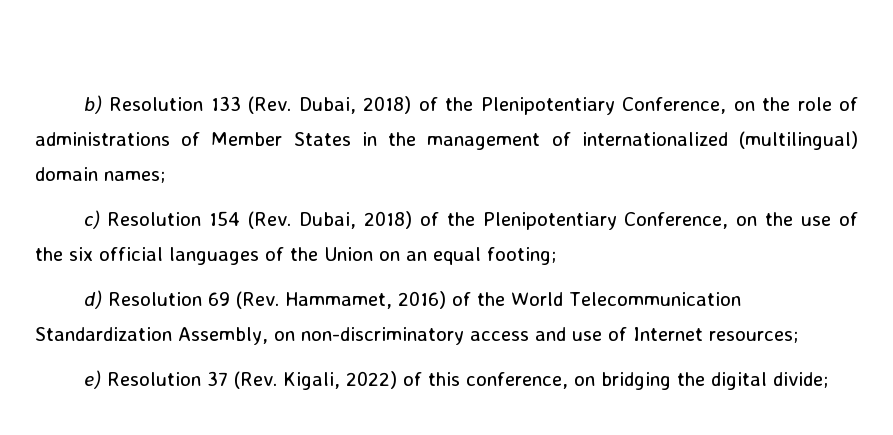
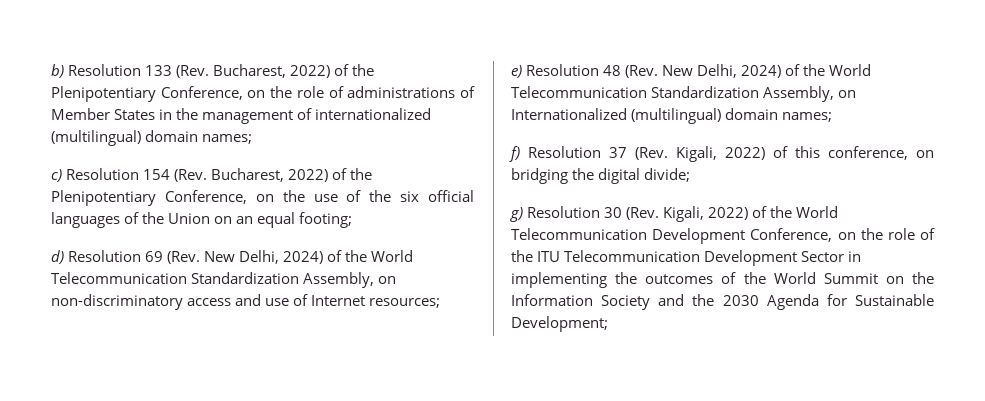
- b) Resolution 133 (Rev. Dubai, 2018) of the Plenipotentiary Conference, on the role of administrations of Member States in the management of internationalized (multilingual) domain names;
+ b) Resolution 133 (Rev. Bucharest, 2022) of the Plenipotentiary Conference, on the role of administrations of Member States in the management of internationalized (multilingual) domain names;
- c) Resolution 154 (Rev. Dubai, 2018) of the Plenipotentiary Conference, on the use of the six official languages of the Union on an equal footing;
+ c) Resolution 154 (Rev. Bucharest, 2022) of the Plenipotentiary Conference, on the use of the six official languages of the Union on an equal footing;
- d) Resolution 69 (Rev. Hammamet, 2016) of the World Telecommunication Standardization Assembly, on non-discriminatory access and use of Internet resources;
+ d) Resolution 69 (Rev. New Delhi, 2024) of the World Telecommunication Standardization Assembly, on non-discriminatory access and use of Internet resources;
- e) Resolution 37 (Rev. Kigali, 2022) of this conference, on bridging the digital divide;
+ e) Resolution 48 (Rev. New Delhi, 2024) of the World Telecommunication Standardization Assembly, on Internationalized (multilingual) domain names;
+ f) Resolution 37 (Rev. Kigali, 2022) of this conference, on bridging the digital divide;
+ g) Resolution 30 (Rev. Kigali, 2022) of the World Telecommunication Development Conference, on the role of the ITU Telecommunication Development Sector in implementing the outcomes of the World Summit on the Information Society and the 2030 Agenda for Sustainable Development;

